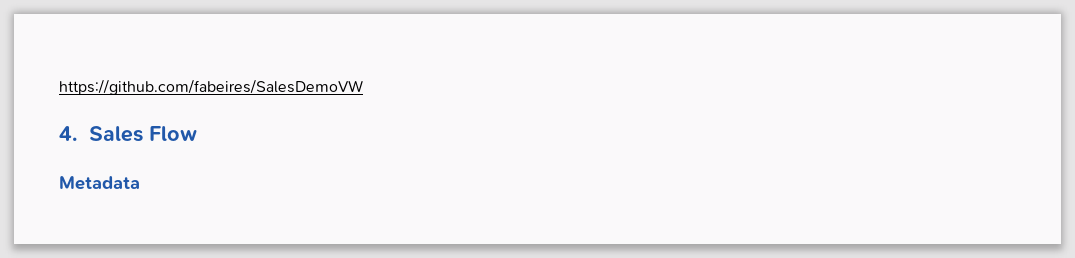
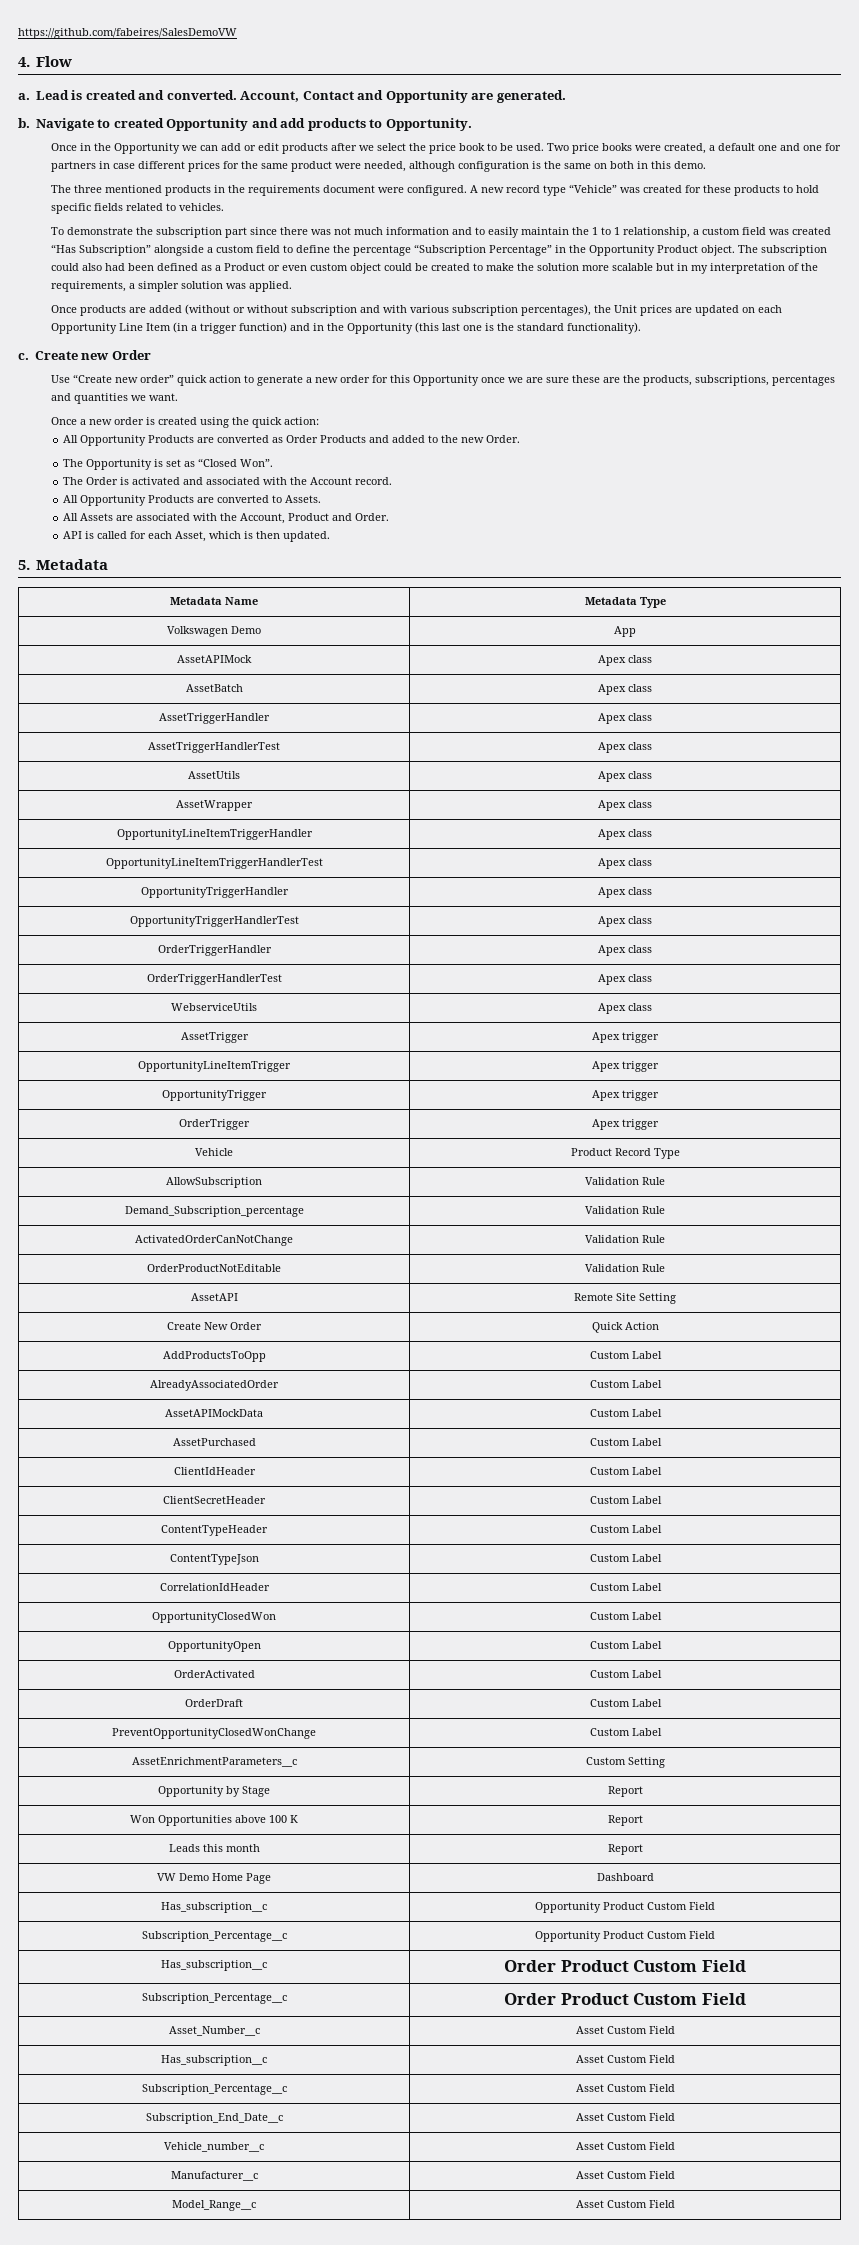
- 4. Sales Flow
+ 4. Flow
- Metadata
+ a. Lead is created and converted. Account, Contact and Opportunity are generated.
+ b. Navigate to created Opportunity and add products to Opportunity.
+ Once in the Opportunity we can add or edit products after we select the price book to be used. Two price books were created, a default one and one for partners in case different prices for the same product were needed, although configuration is the same on both in this demo.
+ The three mentioned products in the requirements document were configured. A new record type “Vehicle” was created for these products to hold specific fields related to vehicles.
+ To demonstrate the subscription part since there was not much information and to easily maintain the 1 to 1 relationship, a custom field was created “Has Subscription” alongside a custom field to define the percentage “Subscription Percentage” in the Opportunity Product object. The subscription could also had been defined as a Product or even custom object could be created to make the solution more scalable but in my interpretation of the requirements, a simpler solution was applied.
+ Once products are added (without or without subscription and with various subscription percentages), the Unit prices are updated on each Opportunity Line Item (in a trigger function) and in the Opportunity (this last one is the standard functionality).
+ c. Create new Order
+ Use “Create new order” quick action to generate a new order for this Opportunity once we are sure these are the products, subscriptions, percentages and quantities we want.
+ Once a new order is created using the quick action:
+ All Opportunity Products are converted as Order Products and added to the new Order.
+ The Opportunity is set as “Closed Won”.
+ The Order is activated and associated with the Account record.
+ All Opportunity Products are converted to Assets.
+ All Assets are associated with the Account, Product and Order.
+ API is called for each Asset, which is then updated.
+ 5. Metadata
+ Metadata Name | Metadata Type
+ Volkswagen Demo | App
+ AssetAPIMock | Apex class
+ AssetBatch | Apex class
+ AssetTriggerHandler | Apex class
+ AssetTriggerHandlerTest | Apex class
+ AssetUtils | Apex class
+ AssetWrapper | Apex class
+ OpportunityLineItemTriggerHandler | Apex class
+ OpportunityLineItemTriggerHandlerTest | Apex class
+ OpportunityTriggerHandler | Apex class
+ OpportunityTriggerHandlerTest | Apex class
+ OrderTriggerHandler | Apex class
+ OrderTriggerHandlerTest | Apex class
+ WebserviceUtils | Apex class
+ AssetTrigger | Apex trigger
+ OpportunityLineItemTrigger | Apex trigger
+ OpportunityTrigger | Apex trigger
+ OrderTrigger | Apex trigger
+ Vehicle | Product Record Type
+ AllowSubscription | Validation Rule
+ Demand_Subscription_percentage | Validation Rule
+ ActivatedOrderCanNotChange | Validation Rule
+ OrderProductNotEditable | Validation Rule
+ AssetAPI | Remote Site Setting
+ Create New Order | Quick Action
+ AddProductsToOpp | Custom Label
+ AlreadyAssociatedOrder | Custom Label
+ AssetAPIMockData | Custom Label
+ AssetPurchased | Custom Label
+ ClientIdHeader | Custom Label
+ ClientSecretHeader | Custom Label
+ ContentTypeHeader | Custom Label
+ ContentTypeJson | Custom Label
+ CorrelationIdHeader | Custom Label
+ OpportunityClosedWon | Custom Label
+ OpportunityOpen | Custom Label
+ OrderActivated | Custom Label
+ OrderDraft | Custom Label
+ PreventOpportunityClosedWonChange | Custom Label
+ AssetEnrichmentParameters__c | Custom Setting
+ Opportunity by Stage | Report
+ Won Opportunities above 100 K | Report
+ Leads this month | Report
+ VW Demo Home Page | Dashboard
+ Has_subscription__c | Opportunity Product Custom Field
+ Subscription_Percentage__c | Opportunity Product Custom Field
+ Has_subscription__c | Order Product Custom Field
+ Subscription_Percentage__c | Order Product Custom Field
+ Asset_Number__c | Asset Custom Field
+ Has_subscription__c | Asset Custom Field
+ Subscription_Percentage__c | Asset Custom Field
+ Subscription_End_Date__c | Asset Custom Field
+ Vehicle_number__c | Asset Custom Field
+ Manufacturer__c | Asset Custom Field
+ Model_Range__c | Asset Custom Field

